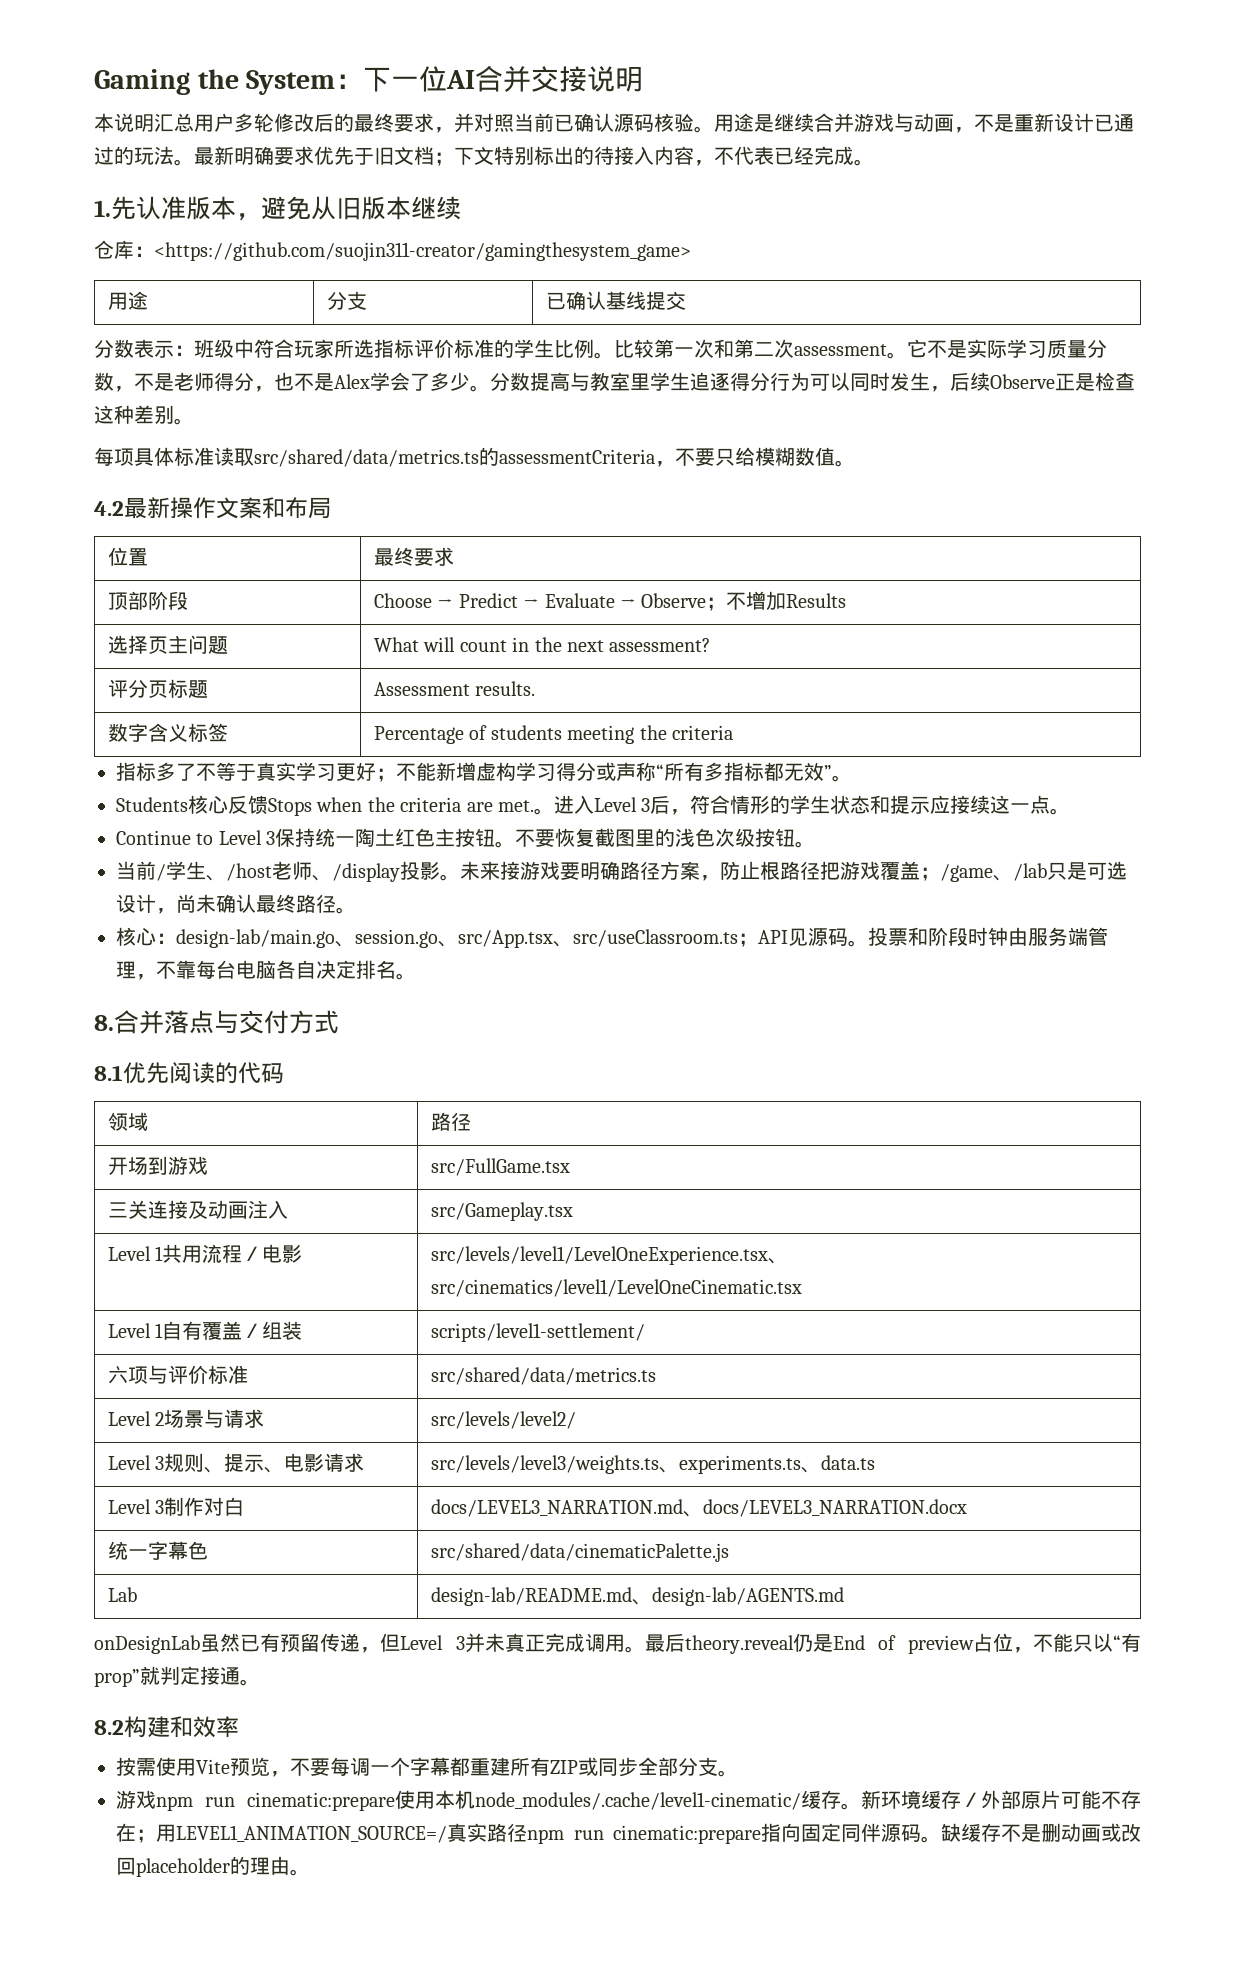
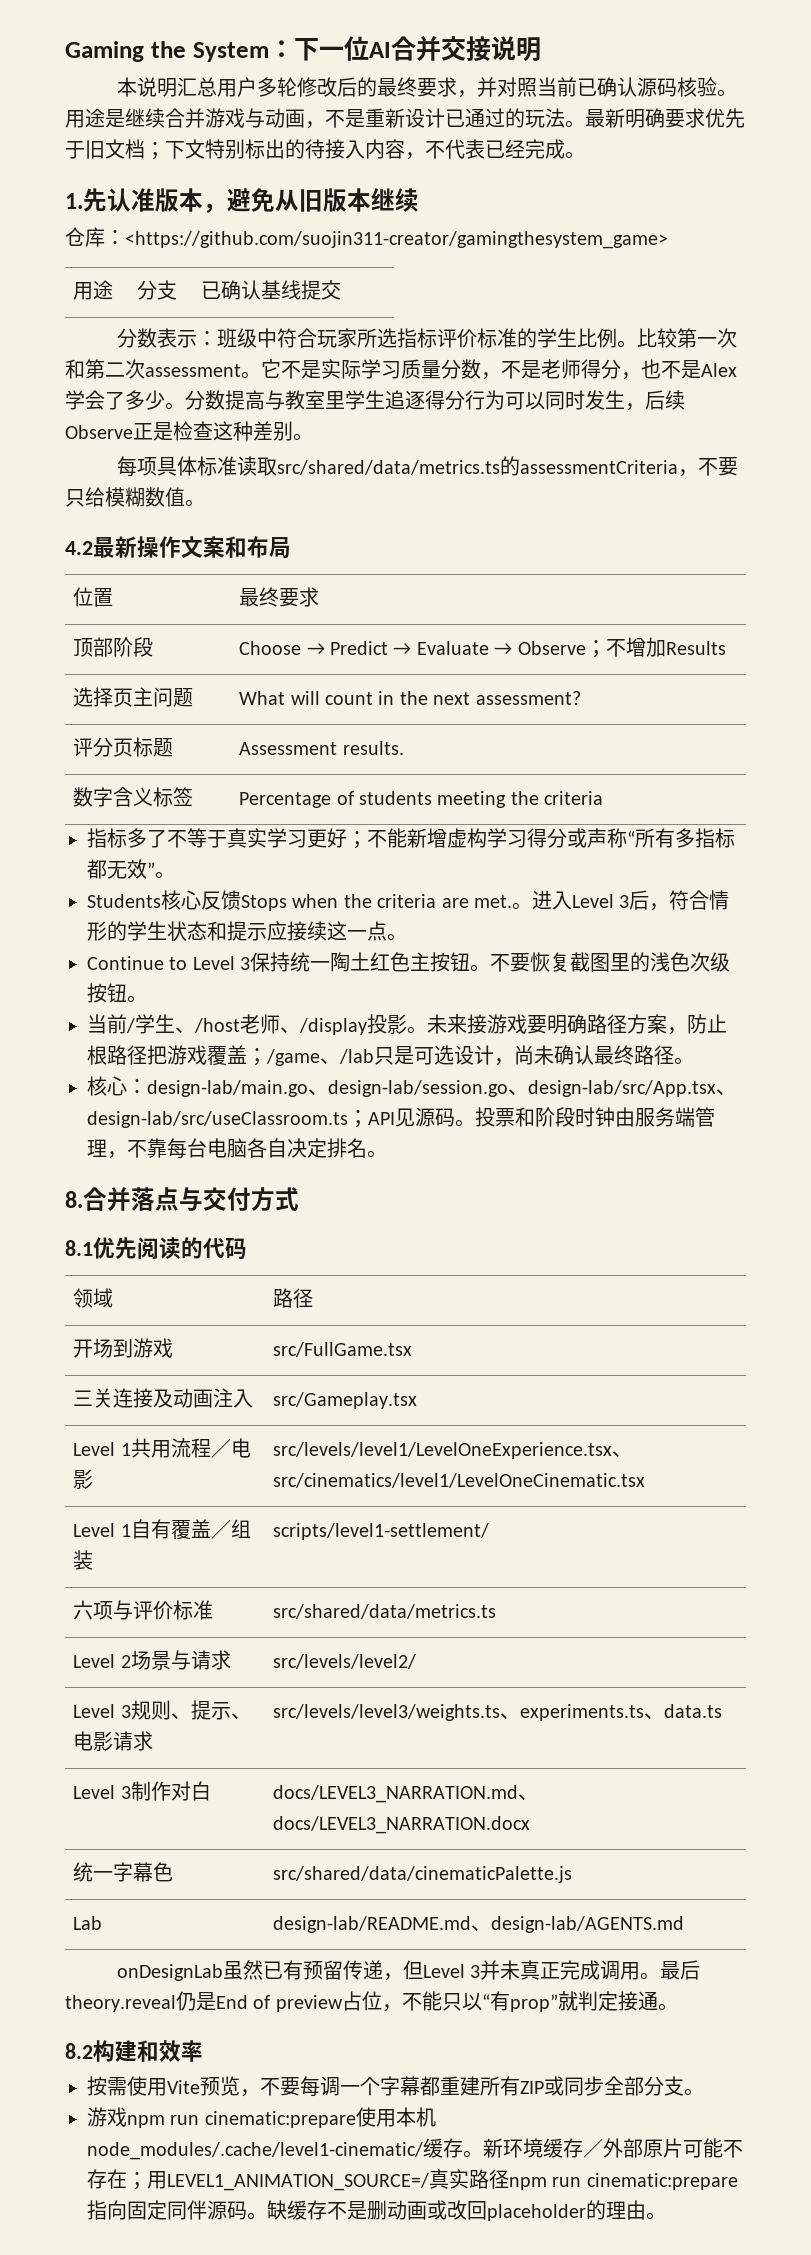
- 核心：design-lab/main.go、session.go、src/App.tsx、src/useClassroom.ts；API见源码。
+ 核心：design-lab/main.go、design-lab/session.go、design-lab/src/App.tsx、design-lab/src/useClassroom.ts；API见源码。

